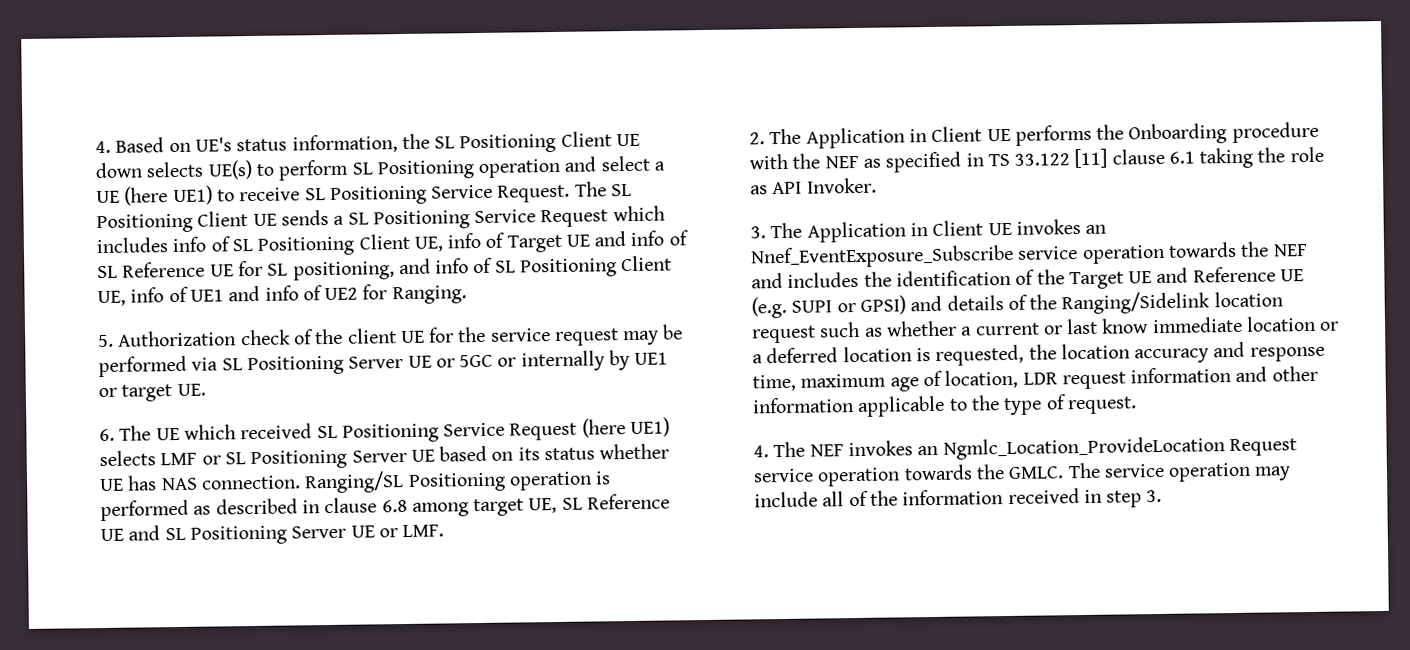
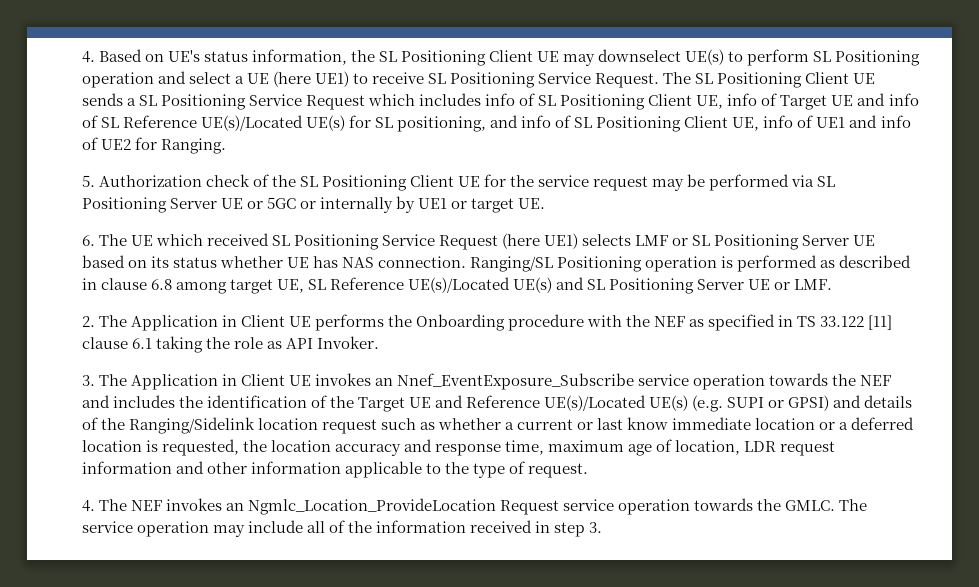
- 4. Based on UE's status information, the SL Positioning Client UE down selects UE(s) to perform SL Positioning operation and select a UE (here UE1) to receive SL Positioning Service Request.
+ 4. Based on UE's status information, the SL Positioning Client UE may downselect UE(s) to perform SL Positioning operation and select a UE (here UE1) to receive SL Positioning Service Request.
- The SL Positioning Client UE sends a SL Positioning Service Request which includes info of SL Positioning Client UE, info of Target UE and info of SL Reference UE for SL positioning, and info of SL Positioning Client UE, info of UE1 and info of UE2 for Ranging.
+ The SL Positioning Client UE sends a SL Positioning Service Request which includes info of SL Positioning Client UE, info of Target UE and info of SL Reference UE(s)/Located UE(s) for SL positioning, and info of SL Positioning Client UE, info of UE1 and info of UE2 for Ranging.
- 5. Authorization check of the client UE for the service request may be performed via SL Positioning Server UE or 5GC or internally by UE1 or target UE.
+ 5. Authorization check of the SL Positioning Client UE for the service request may be performed via SL Positioning Server UE or 5GC or internally by UE1 or target UE.
- Ranging/SL Positioning operation is performed as described in clause 6.8 among target UE, SL Reference UE and SL Positioning Server UE or LMF.
+ Ranging/SL Positioning operation is performed as described in clause 6.8 among target UE, SL Reference UE(s)/Located UE(s) and SL Positioning Server UE or LMF.
- 3. The Application in Client UE invokes an Nnef_EventExposure_Subscribe service operation towards the NEF and includes the identification of the Target UE and Reference UE (e.g. SUPI or GPSI) and details of the Ranging/Sidelink location request such as whether a current or last know immediate location or a deferred location is requested, the location accuracy and response time, maximum age of location, LDR request information and other information applicable to the type of request.
+ 3. The Application in Client UE invokes an Nnef_EventExposure_Subscribe service operation towards the NEF and includes the identification of the Target UE and Reference UE(s)/Located UE(s) (e.g. SUPI or GPSI) and details of the Ranging/Sidelink location request such as whether a current or last know immediate location or a deferred location is requested, the location accuracy and response time, maximum age of location, LDR request information and other information applicable to the type of request.

